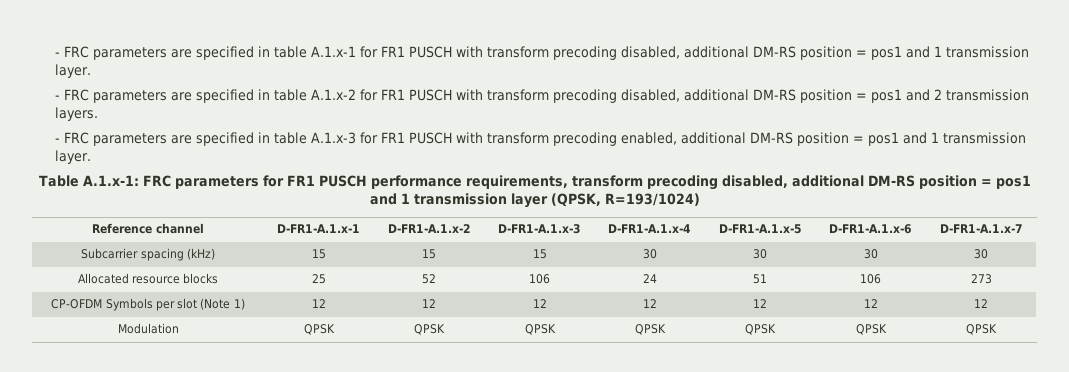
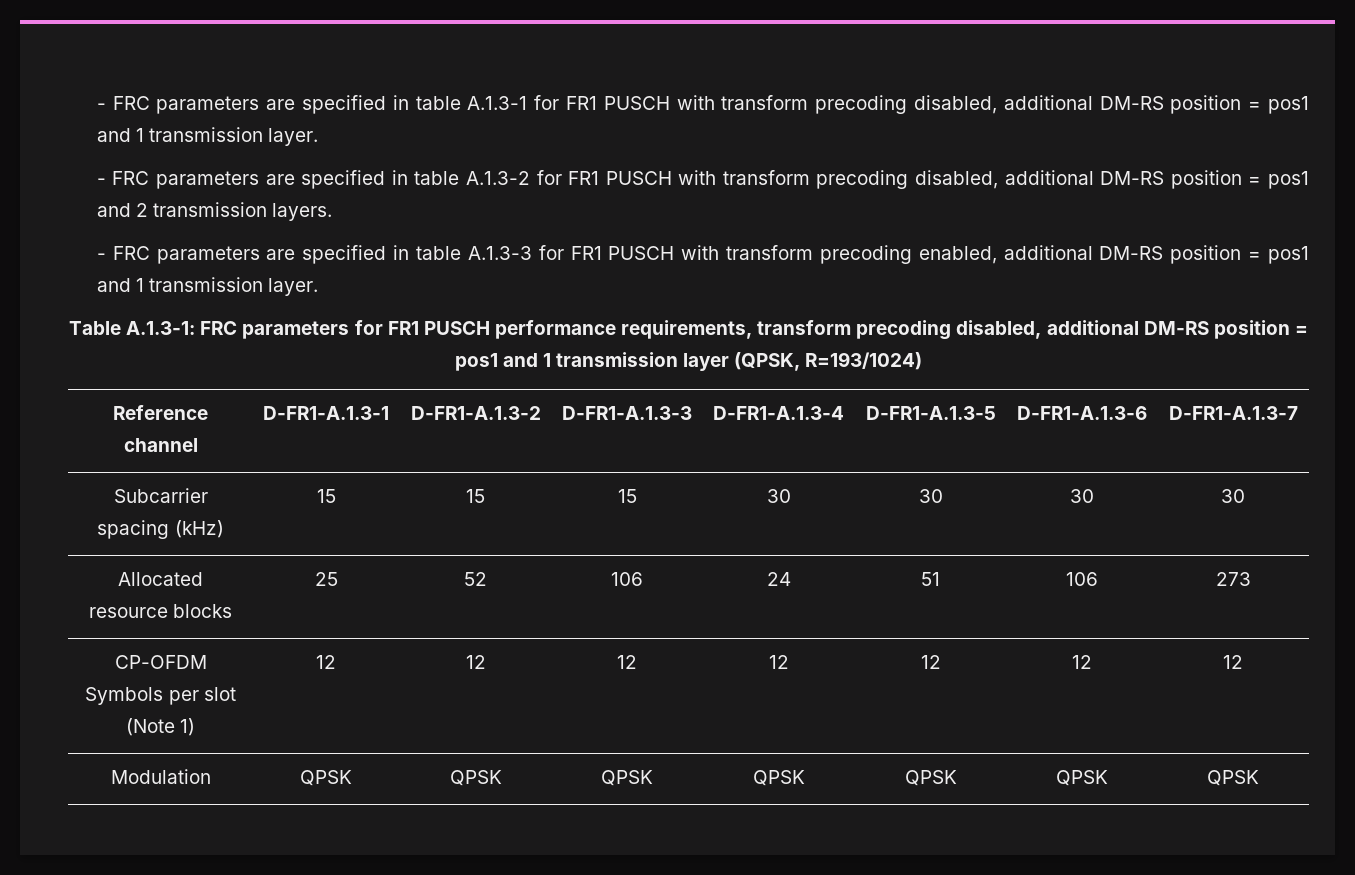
- - FRC parameters are specified in table A.1.x-1 for FR1 PUSCH with transform precoding disabled, additional DM-RS position = pos1 and 1 transmission layer.
+ - FRC parameters are specified in table A.1.3-1 for FR1 PUSCH with transform precoding disabled, additional DM-RS position = pos1 and 1 transmission layer.
- - FRC parameters are specified in table A.1.x-2 for FR1 PUSCH with transform precoding disabled, additional DM-RS position = pos1 and 2 transmission layers.
+ - FRC parameters are specified in table A.1.3-2 for FR1 PUSCH with transform precoding disabled, additional DM-RS position = pos1 and 2 transmission layers.
- - FRC parameters are specified in table A.1.x-3 for FR1 PUSCH with transform precoding enabled, additional DM-RS position = pos1 and 1 transmission layer.
+ - FRC parameters are specified in table A.1.3-3 for FR1 PUSCH with transform precoding enabled, additional DM-RS position = pos1 and 1 transmission layer.
- Table A.1.x-1: FRC parameters for FR1 PUSCH performance requirements, transform precoding disabled, additional DM-RS position = pos1 and 1 transmission layer (QPSK, R=193/1024)
+ Table A.1.3-1: FRC parameters for FR1 PUSCH performance requirements, transform precoding disabled, additional DM-RS position = pos1 and 1 transmission layer (QPSK, R=193/1024)
- Reference channel | D-FR1-A.1.x-1 | D-FR1-A.1.x-2 | D-FR1-A.1.x-3 | D-FR1-A.1.x-4 | D-FR1-A.1.x-5 | D-FR1-A.1.x-6 | D-FR1-A.1.x-7
+ Reference channel | D-FR1-A.1.3-1 | D-FR1-A.1.3-2 | D-FR1-A.1.3-3 | D-FR1-A.1.3-4 | D-FR1-A.1.3-5 | D-FR1-A.1.3-6 | D-FR1-A.1.3-7

